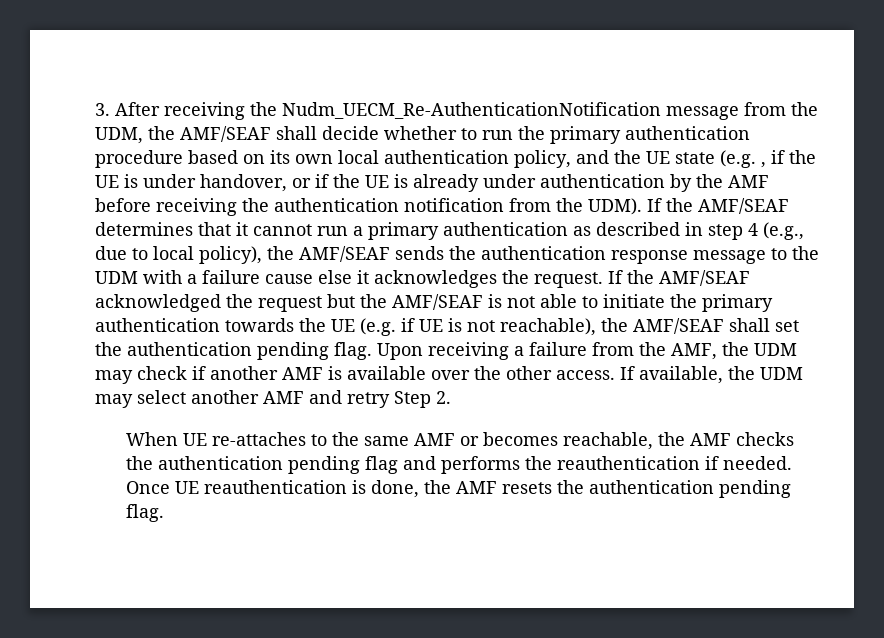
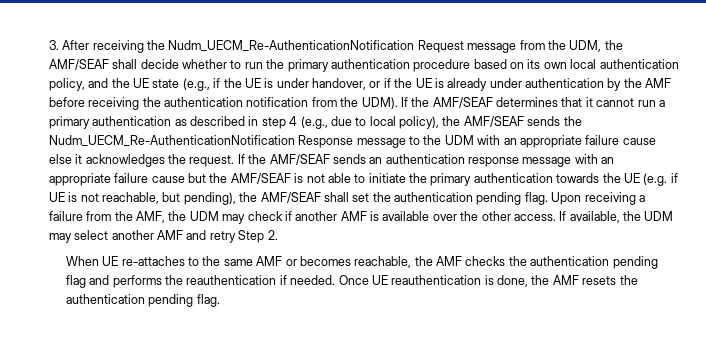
- 3. After receiving the Nudm_UECM_Re-AuthenticationNotification message from the UDM, the AMF/SEAF shall decide whether to run the primary authentication procedure based on its own local authentication policy, and the UE state (e.g. , if the UE is under handover, or if the UE is already under authentication by the AMF before receiving the authentication notification from the UDM).
+ 3. After receiving the Nudm_UECM_Re-AuthenticationNotification Request message from the UDM, the AMF/SEAF shall decide whether to run the primary authentication procedure based on its own local authentication policy, and the UE state (e.g., if the UE is under handover, or if the UE is already under authentication by the AMF before receiving the authentication notification from the UDM).
- If the AMF/SEAF determines that it cannot run a primary authentication as described in step 4 (e.g., due to local policy), the AMF/SEAF sends the authentication response message to the UDM with a failure cause else it acknowledges the request.
+ If the AMF/SEAF determines that it cannot run a primary authentication as described in step 4 (e.g., due to local policy), the AMF/SEAF sends the Nudm_UECM_Re-AuthenticationNotification Response message to the UDM with an appropriate failure cause else it acknowledges the request.
- If the AMF/SEAF acknowledged the request but the AMF/SEAF is not able to initiate the primary authentication towards the UE (e.g. if UE is not reachable), the AMF/SEAF shall set the authentication pending flag.
+ If the AMF/SEAF sends an authentication response message with an appropriate failure cause but the AMF/SEAF is not able to initiate the primary authentication towards the UE (e.g. if UE is not reachable, but pending), the AMF/SEAF shall set the authentication pending flag.

